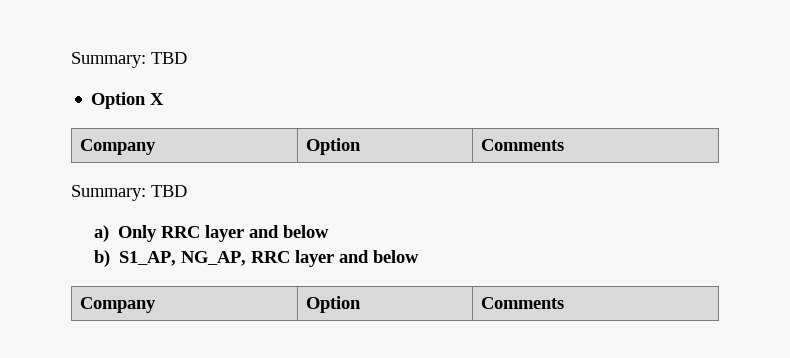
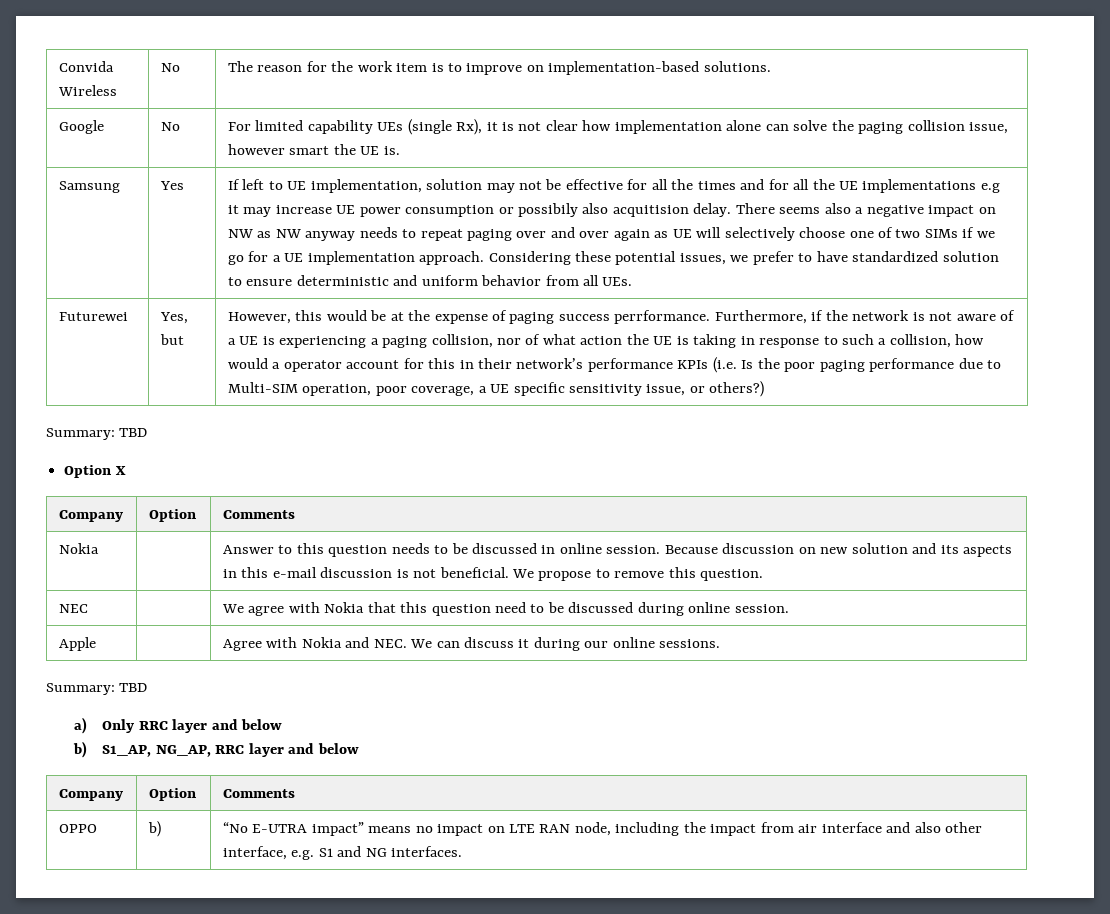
+ Convida Wireless | No | The reason for the work item is to improve on implementation-based solutions.
+ Google | No | For limited capability UEs (single Rx), it is not clear how implementation alone can solve the paging collision issue, however smart the UE is.
+ Samsung | Yes | If left to UE implementation, solution may not be effective for all the times and for all the UE implementations e.g it may increase UE power consumption or possibily also acquitision delay. There seems also a negative impact on NW as NW anyway needs to repeat paging over and over again as UE will selectively choose one of two SIMs if we go for a UE implementation approach. Considering these potential issues, we prefer to have standardized solution to ensure deterministic and uniform behavior from all UEs.
+ Futurewei | Yes, but | However, this would be at the expense of paging success perrformance. Furthermore, if the network is not aware of a UE is experiencing a paging collision, nor of what action the UE is taking in response to such a collision, how would a operator account for this in their network’s performance KPIs (i.e. Is the poor paging performance due to Multi-SIM operation, poor coverage, a UE specific sensitivity issue, or others?)
+ Nokia | | Answer to this question needs to be discussed in online session. Because discussion on new solution and its aspects in this e-mail discussion is not beneficial. We propose to remove this question.
+ NEC | | We agree with Nokia that this question need to be discussed during online session.
+ Apple | | Agree with Nokia and NEC. We can discuss it during our online sessions.
+ OPPO | b) | “No E-UTRA impact” means no impact on LTE RAN node, including the impact from air interface and also other interface, e.g. S1 and NG interfaces.

